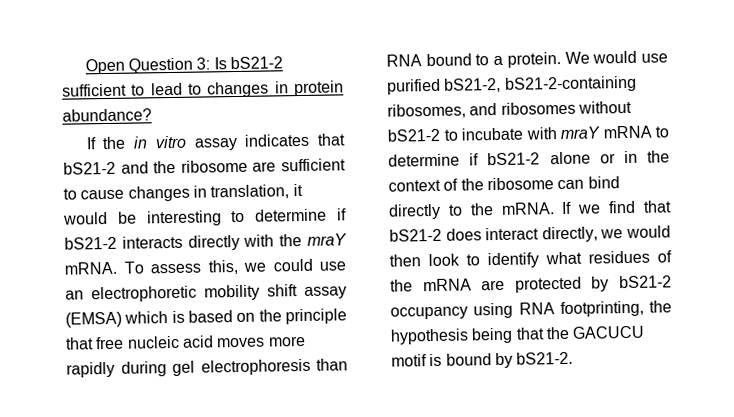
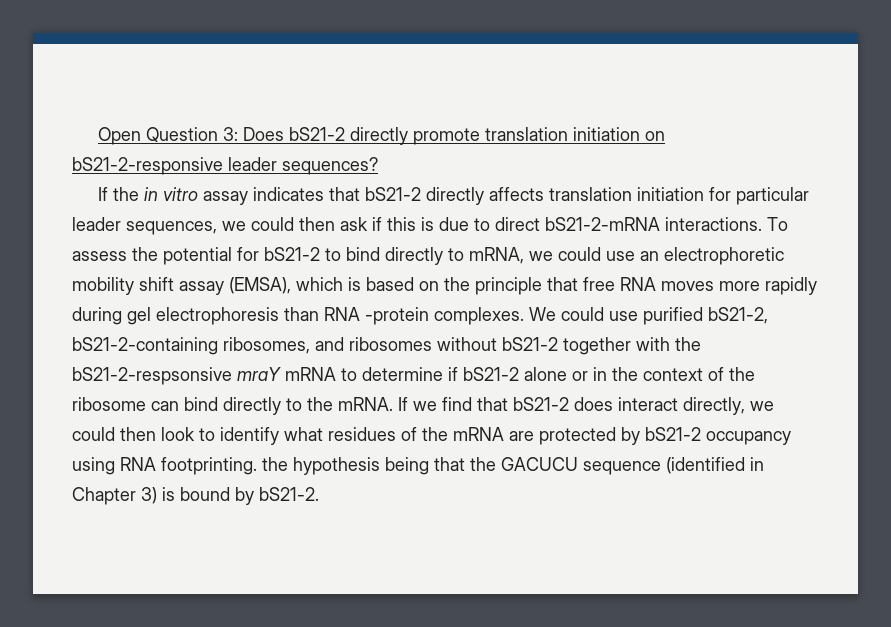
- Open Question 3: Is bS21-2 sufficient to lead to changes in protein abundance?
+ Open Question 3: Does bS21-2 directly promote translation initiation on bS21-2-responsive leader sequences?
- If the in vitro assay indicates that bS21-2 and the ribosome are sufficient to cause changes in translation, it would be interesting to determine if bS21-2 interacts directly with the mraY mRNA. To assess this, we could use an electrophoretic mobility shift assay (EMSA) which is based on the principle that free nucleic acid moves more rapidly during gel electrophoresis than RNA bound to a protein. We would use purified bS21-2, bS21-2-containing ribosomes, and ribosomes without bS21-2 to incubate with mraY mRNA to determine if bS21-2 alone or in the context of the ribosome can bind directly to the mRNA.
+ If the in vitro assay indicates that bS21-2 directly affects translation initiation for particular leader sequences, we could then ask if this is due to direct bS21-2-mRNA interactions. To assess the potential for bS21-2 to bind directly to mRNA, we could use an electrophoretic mobility shift assay (EMSA), which is based on the principle that free RNA moves more rapidly during gel electrophoresis than RNA -protein complexes. We could use purified bS21-2, bS21-2-containing ribosomes, and ribosomes without bS21-2 together with the bS21-2-respsonsive mraY mRNA to determine if bS21-2 alone or in the context of the ribosome can bind directly to the mRNA.
- If we find that bS21-2 does interact directly, we would then look to identify what residues of the mRNA are protected by bS21-2 occupancy using RNA footprinting, the hypothesis being that the GACUCU motif is bound by bS21-2.
+ If we find that bS21-2 does interact directly, we could then look to identify what residues of the mRNA are protected by bS21-2 occupancy using RNA footprinting. the hypothesis being that the GACUCU sequence (identified in Chapter 3) is bound by bS21-2.

